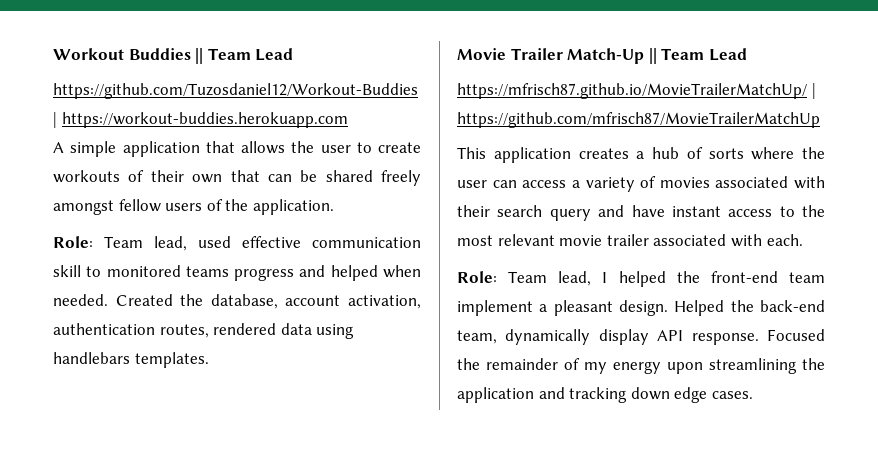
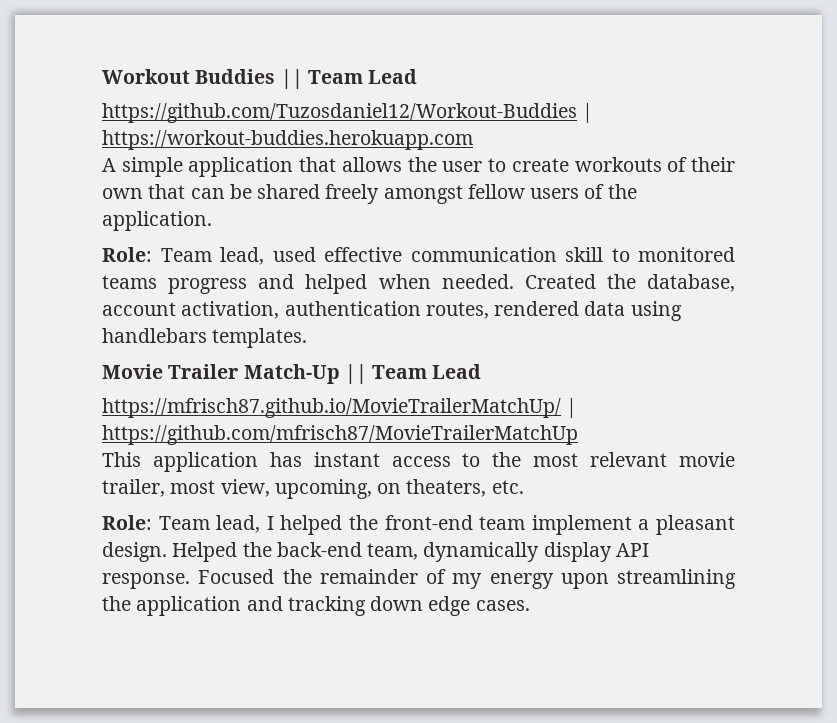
- This application creates a hub of sorts where the user can access a variety of movies associated with their search query and have instant access to the most relevant movie trailer associated with each.
+ This application has instant access to the most relevant movie trailer, most view, upcoming, on theaters, etc.

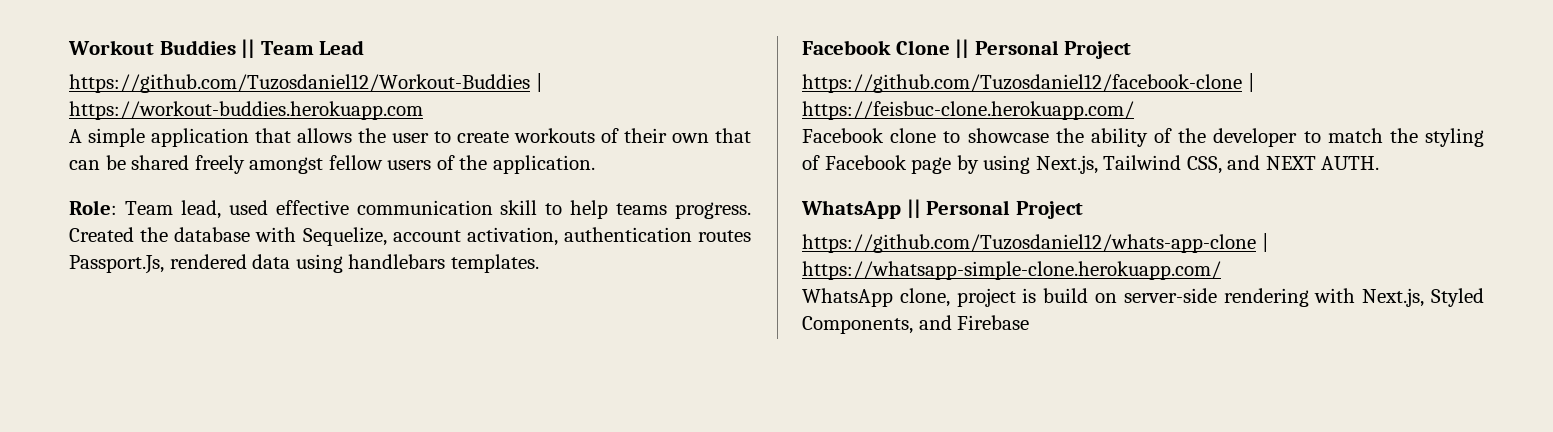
- Role: Team lead, used effective communication skill to monitored teams progress and helped when needed. Created the database, account activation, authentication routes, rendered data using handlebars templates.
+ Role: Team lead, used effective communication skill to help teams progress. Created the database with Sequelize, account activation, authentication routes Passport.Js, rendered data using handlebars templates.
- Movie Trailer Match-Up || Team Lead
- https://mfrisch87.github.io/MovieTrailerMatchUp/ | https://github.com/mfrisch87/MovieTrailerMatchUp
- This application has instant access to the most relevant movie trailer, most view, upcoming, on theaters, etc.
- Role: Team lead, I helped the front-end team implement a pleasant design. Helped the back-end team, dynamically display API response. Focused the remainder of my energy upon streamlining the application and tracking down edge cases.
+ Facebook Clone || Personal Project
+ https://github.com/Tuzosdaniel12/facebook-clone | https://feisbuc-clone.herokuapp.com/
+ Facebook clone to showcase the ability of the developer to match the styling of Facebook page by using Next.js, Tailwind CSS, and NEXT AUTH.
+ WhatsApp || Personal Project
+ https://github.com/Tuzosdaniel12/whats-app-clone | https://whatsapp-simple-clone.herokuapp.com/
+ WhatsApp clone, project is build on server-side rendering with Next.js, Styled Components, and Firebase

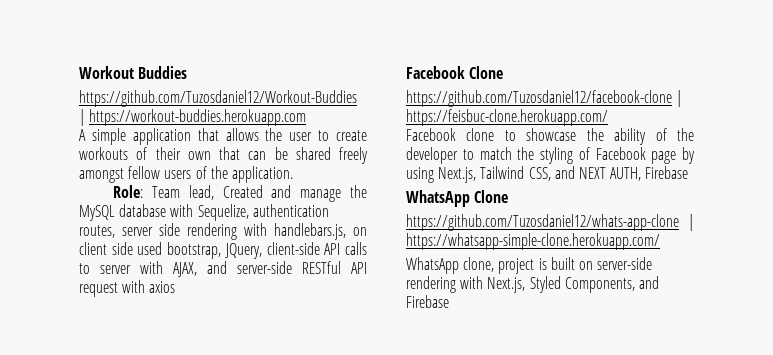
- Workout Buddies || Team Lead
+ Workout Buddies
- Role: Team lead, used effective communication skill to help teams progress. Created the database with Sequelize, account activation, authentication routes Passport.Js, rendered data using handlebars templates.
+ Role: Team lead, Created and manage the MySQL database with Sequelize, authentication routes, server side rendering with handlebars.js, on client side used bootstrap, JQuery, client-side API calls to server with AJAX, and server-side RESTful API request with axios
- Facebook Clone || Personal Project
+ Facebook Clone
- Facebook clone to showcase the ability of the developer to match the styling of Facebook page by using Next.js, Tailwind CSS, and NEXT AUTH.
- WhatsApp || Personal Project
+ Facebook clone to showcase the ability of the developer to match the styling of Facebook page by using Next.js, Tailwind CSS, and NEXT AUTH, Firebase
+ WhatsApp Clone
- WhatsApp clone, project is build on server-side rendering with Next.js, Styled Components, and Firebase
+ WhatsApp clone, project is built on server-side rendering with Next.js, Styled Components, and Firebase

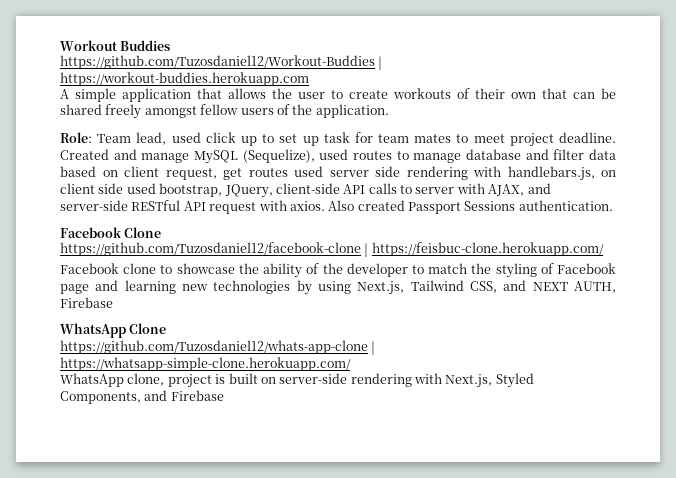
- Role: Team lead, Created and manage the MySQL database with Sequelize, authentication routes, server side rendering with handlebars.js, on client side used bootstrap, JQuery, client-side API calls to server with AJAX, and server-side RESTful API request with axios
+ Role: Team lead, used click up to set up task for team mates to meet project deadline. Created and manage MySQL (Sequelize), used routes to manage database and filter data based on client request, get routes used server side rendering with handlebars.js, on client side used bootstrap, JQuery, client-side API calls to server with AJAX, and server-side RESTful API request with axios. Also created Passport Sessions authentication.
- Facebook clone to showcase the ability of the developer to match the styling of Facebook page by using Next.js, Tailwind CSS, and NEXT AUTH, Firebase
+ Facebook clone to showcase the ability of the developer to match the styling of Facebook page and learning new technologies by using Next.js, Tailwind CSS, and NEXT AUTH, Firebase

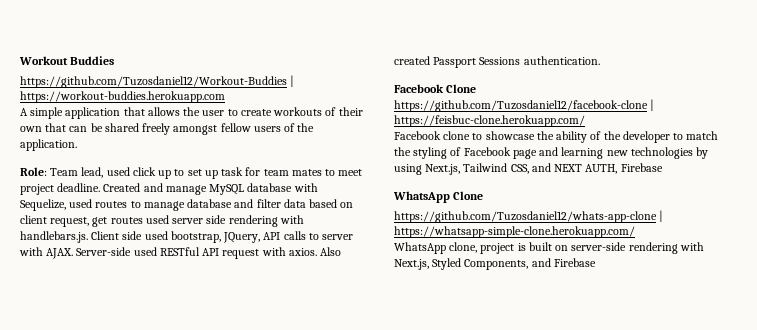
- Created and manage MySQL (Sequelize), used routes to manage database and filter data based on client request, get routes used server side rendering with handlebars.js, on client side used bootstrap, JQuery, client-side API calls to server with AJAX, and server-side RESTful API request with axios.
+ Created and manage MySQL database with Sequelize, used routes to manage database and filter data based on client request, get routes used server side rendering with handlebars.js. Client side used bootstrap, JQuery, API calls to server with AJAX. Server-side used RESTful API request with axios.

